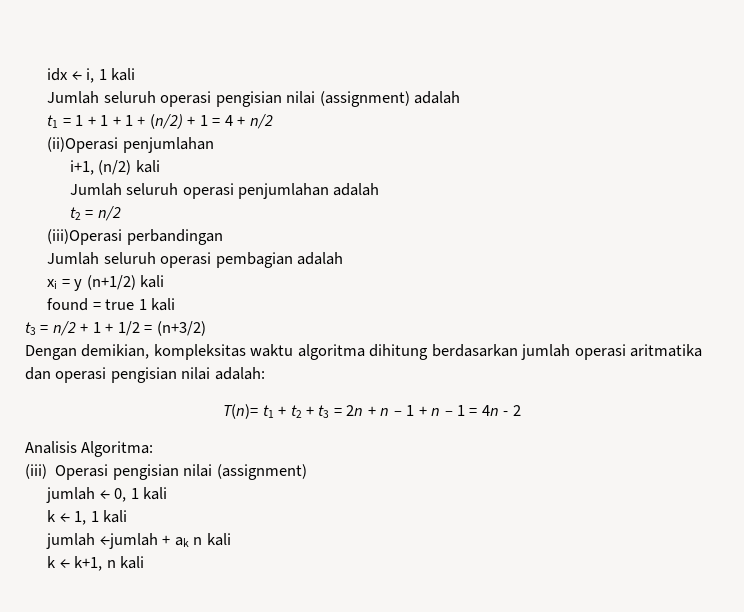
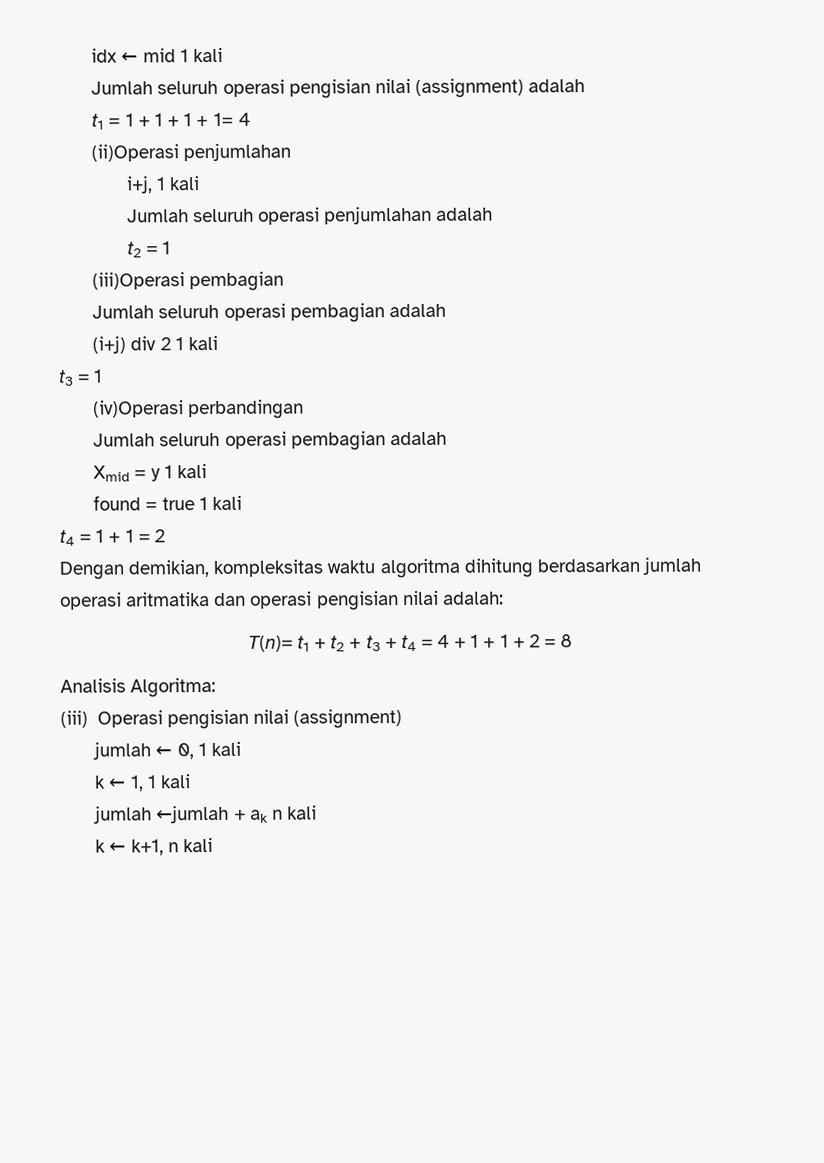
- idx ← i, 1 kali
+ idx ← mid 1 kali
- t1 = 1 + 1 + 1 + (n/2) + 1 = 4 + n/2
+ t1 = 1 + 1 + 1 + 1= 4
- i+1, (n/2) kali
+ i+j, 1 kali
- t2 = n/2
+ t2 = 1
- (iii)Operasi perbandingan
+ (iii)Operasi pembagian
+ Jumlah seluruh operasi pembagian adalah
+ (i+j) div 2 1 kali
+ t3 = 1
+ (iv)Operasi perbandingan
- xi = y (n+1/2) kali
+ Xmid = y 1 kali
- t3 = n/2 + 1 + 1/2 = (n+3/2)
+ t4 = 1 + 1 = 2
- T(n)= t1 + t2 + t3 = 2n + n – 1 + n – 1 = 4n - 2
+ T(n)= t1 + t2 + t3 + t4 = 4 + 1 + 1 + 2 = 8

